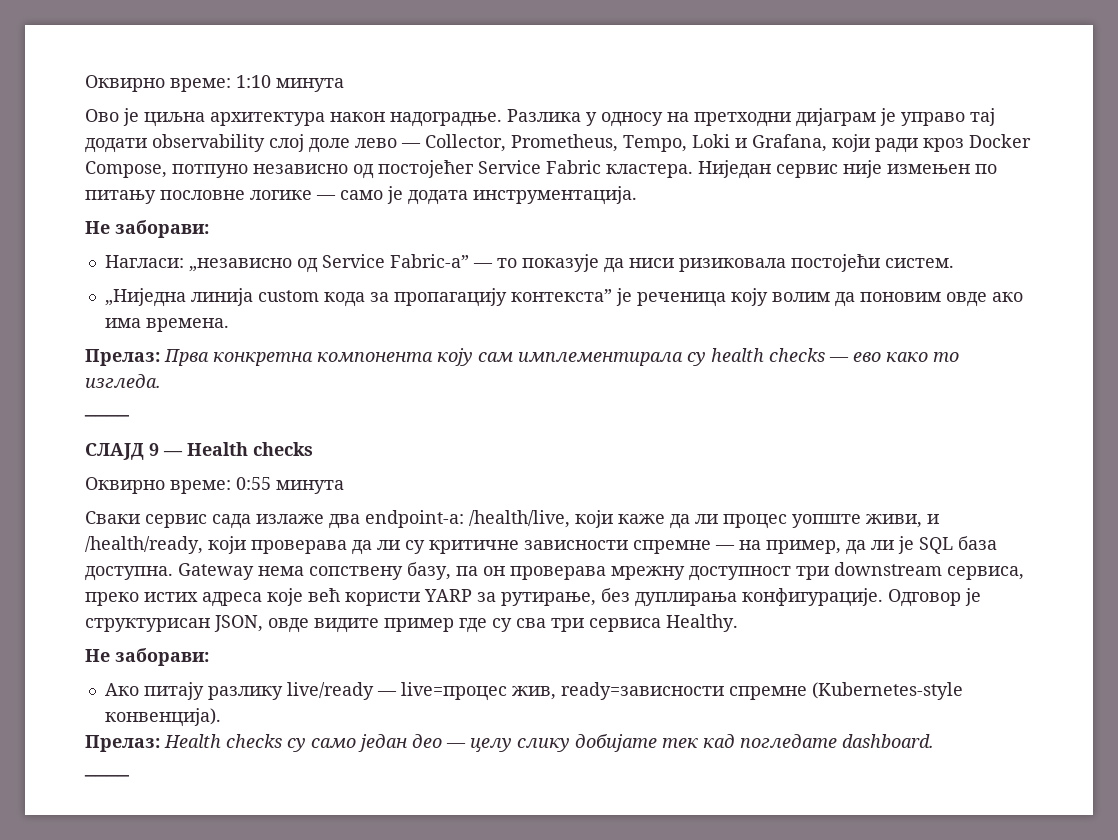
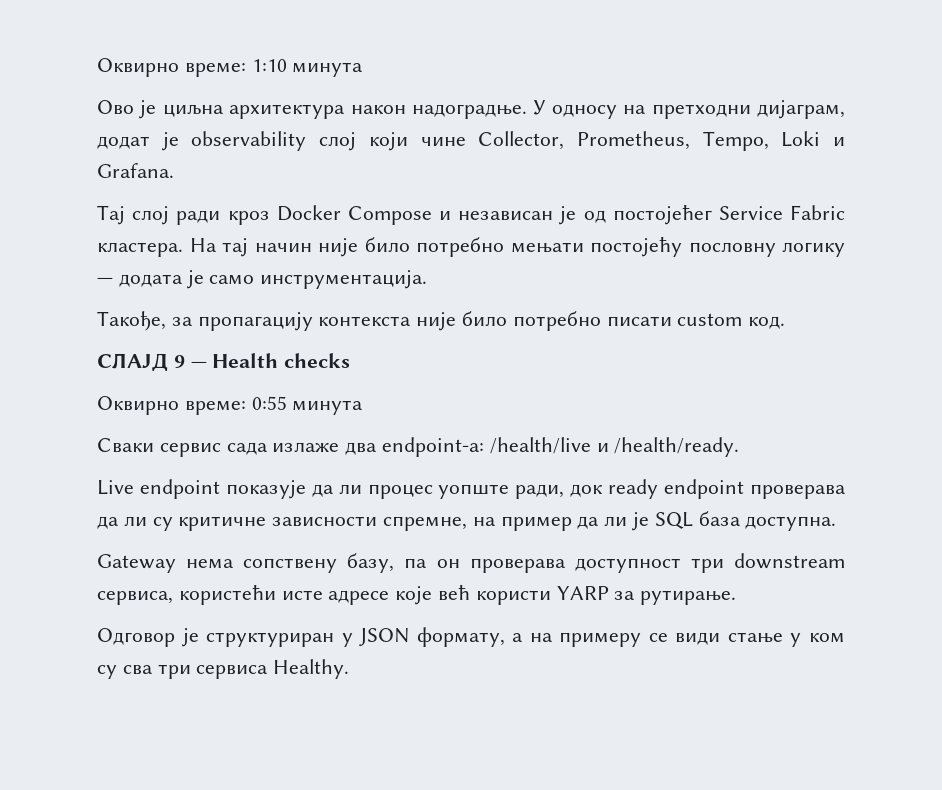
- Разлика у односу на претходни дијаграм је управо тај додати observability слој доле лево — Collector, Prometheus, Tempo, Loki и Grafana, који ради кроз Docker Compose, потпуно независно од постојећег Service Fabric кластера.
+ У односу на претходни дијаграм, додат је observability слој који чине Collector, Prometheus, Tempo, Loki и Grafana.
+ Тај слој ради кроз Docker Compose и независан је од постојећег Service Fabric кластера.
- Ниједан сервис није измењен по питању пословне логике — само је додата инструментација.
- Не заборави:
- Нагласи: „независно од Service Fabric-a” — то показује да ниси ризиковала постојећи систем.
- „Ниједна линија custom кода за пропагацију контекста” је реченица коју волим да поновим овде ако има времена.
- Прелаз: Прва конкретна компонента коју сам имплементирала су health checks — ево како то изгледа.
- ────
+ На тај начин није било потребно мењати постојећу пословну логику — додата је само инструментација.
+ Такође, за пропагацију контекста није било потребно писати custom код.
- Сваки сервис сада излаже два endpoint-а: /health/live, који каже да ли процес уопште живи, и /health/ready, који проверава да ли су критичне зависности спремне — на пример, да ли је SQL база доступна. Gateway нема сопствену базу, па он проверава мрежну доступност три downstream сервиса, преко истих адреса које већ користи YARP за рутирање, без дуплирања конфигурације. Одговор је структурисан JSON, овде видите пример где су сва три сервиса Healthy.
- Не заборави:
- Ако питају разлику live/ready — live=процес жив, ready=зависности спремне (Kubernetes-style конвенција).
- Прелаз: Health checks су само један део — целу слику добијате тек кад погледате dashboard.
- ────
+ Сваки сервис сада излаже два endpoint-а: /health/live и /health/ready.
+ Live endpoint показује да ли процес уопште ради, док ready endpoint проверава да ли су критичне зависности спремне, на пример да ли је SQL база доступна.
+ Gateway нема сопствену базу, па он проверава доступност три downstream сервиса, користећи исте адресе које већ користи YARP за рутирање.
+ Одговор је структуриран у JSON формату, а на примеру се види стање у ком су сва три сервиса Healthy.

